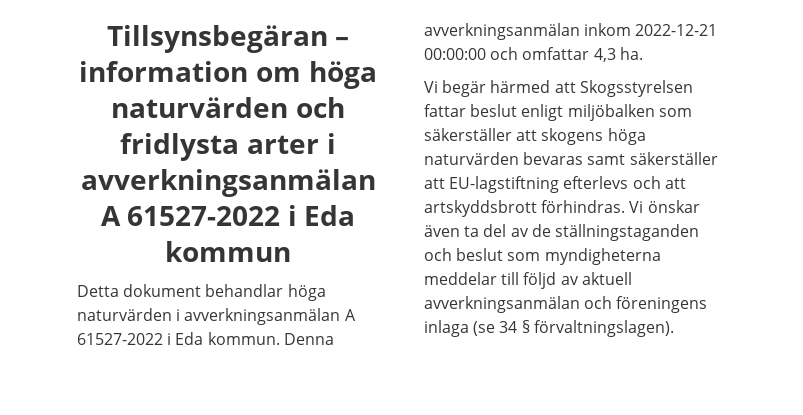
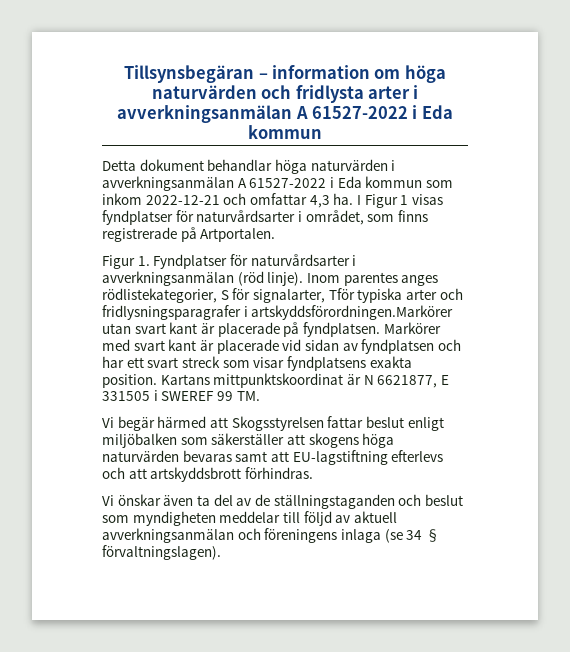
- Detta dokument behandlar höga naturvärden i avverkningsanmälan A 61527-2022 i Eda kommun. Denna avverkningsanmälan inkom 2022-12-21 00:00:00 och omfattar 4,3 ha.
+ Detta dokument behandlar höga naturvärden i avverkningsanmälan A 61527-2022 i Eda kommun som inkom 2022-12-21 och omfattar 4,3 ha. I Figur 1 visas fyndplatser för naturvårdsarter i området, som finns registrerade på Artportalen.
+ Figur 1. Fyndplatser för naturvårdsarter i avverkningsanmälan (röd linje). Inom parentes anges rödlistekategorier, S för signalarter, Tför typiska arter och fridlysningsparagrafer i artskyddsförordningen.Markörer utan svart kant är placerade på fyndplatsen. Markörer med svart kant är placerade vid sidan av fyndplatsen och har ett svart streck som visar fyndplatsens exakta position. Kartans mittpunktskoordinat är N 6621877, E 331505 i SWEREF 99 TM.
- Vi begär härmed att Skogsstyrelsen fattar beslut enligt miljöbalken som säkerställer att skogens höga naturvärden bevaras samt säkerställer att EU-lagstiftning efterlevs och att artskyddsbrott förhindras. Vi önskar även ta del av de ställningstaganden och beslut som myndigheterna meddelar till följd av aktuell avverkningsanmälan och föreningens inlaga (se 34 § förvaltningslagen).
+ Vi begär härmed att Skogsstyrelsen fattar beslut enligt miljöbalken som säkerställer att skogens höga naturvärden bevaras samt att EU-lagstiftning efterlevs och att artskyddsbrott förhindras.
+ Vi önskar även ta del av de ställningstaganden och beslut som myndigheten meddelar till följd av aktuell avverkningsanmälan och föreningens inlaga (se 34 § förvaltningslagen).

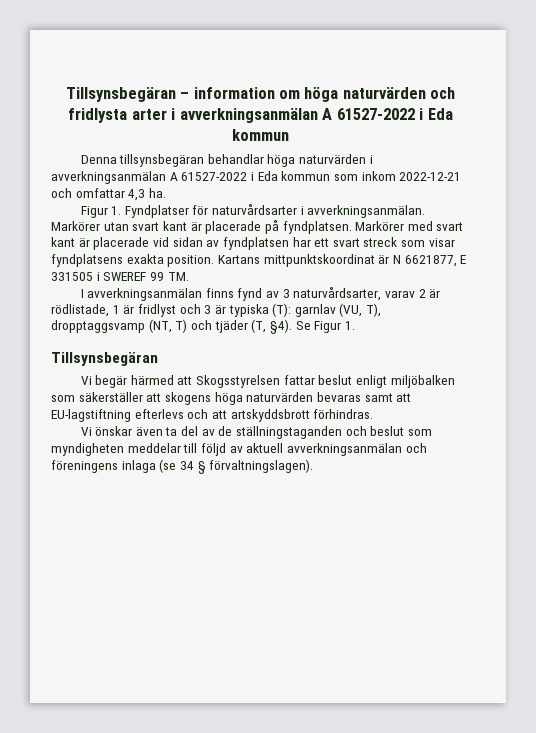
- Detta dokument behandlar höga naturvärden i avverkningsanmälan A 61527-2022 i Eda kommun som inkom 2022-12-21 och omfattar 4,3 ha. I Figur 1 visas fyndplatser för naturvårdsarter i området, som finns registrerade på Artportalen.
+ Denna tillsynsbegäran behandlar höga naturvärden i avverkningsanmälan A 61527-2022 i Eda kommun som inkom 2022-12-21 och omfattar 4,3 ha.
- Figur 1. Fyndplatser för naturvårdsarter i avverkningsanmälan (röd linje). Inom parentes anges rödlistekategorier, S för signalarter, Tför typiska arter och fridlysningsparagrafer i artskyddsförordningen.Markörer utan svart kant är placerade på fyndplatsen.
+ Figur 1. Fyndplatser för naturvårdsarter i avverkningsanmälan. Markörer utan svart kant är placerade på fyndplatsen.
- Markörer med svart kant är placerade vid sidan av fyndplatsen och har ett svart streck som visar fyndplatsens exakta position.
+ Markörer med svart kant är placerade vid sidan av fyndplatsen har ett svart streck som visar fyndplatsens exakta position.
+ I avverkningsanmälan finns fynd av 3 naturvårdsarter, varav 2 är rödlistade, 1 är fridlyst och 3 är typiska (T): garnlav (VU, T), dropptaggsvamp (NT, T) och tjäder (T, §4). Se Figur 1.
+ Tillsynsbegäran

